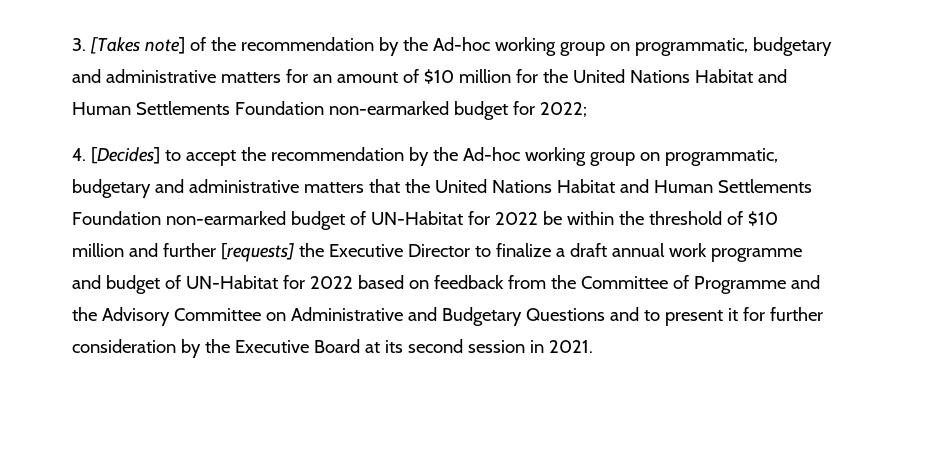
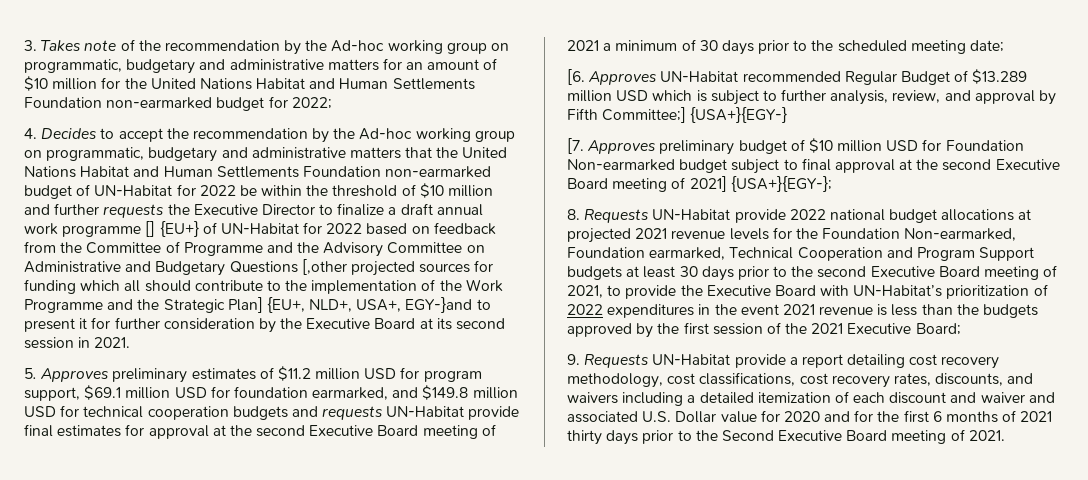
- 3. [Takes note] of the recommendation by the Ad-hoc working group on programmatic, budgetary and administrative matters for an amount of $10 million for the United Nations Habitat and Human Settlements Foundation non-earmarked budget for 2022;
+ 3. Takes note of the recommendation by the Ad-hoc working group on programmatic, budgetary and administrative matters for an amount of $10 million for the United Nations Habitat and Human Settlements Foundation non-earmarked budget for 2022;
- 4. [Decides] to accept the recommendation by the Ad-hoc working group on programmatic, budgetary and administrative matters that the United Nations Habitat and Human Settlements Foundation non-earmarked budget of UN-Habitat for 2022 be within the threshold of $10 million and further [requests] the Executive Director to finalize a draft annual work programme and budget of UN-Habitat for 2022 based on feedback from the Committee of Programme and the Advisory Committee on Administrative and Budgetary Questions and to present it for further consideration by the Executive Board at its second session in 2021.
+ 4. Decides to accept the recommendation by the Ad-hoc working group on programmatic, budgetary and administrative matters that the United Nations Habitat and Human Settlements Foundation non-earmarked budget of UN-Habitat for 2022 be within the threshold of $10 million and further requests the Executive Director to finalize a draft annual work programme [] {EU+} of UN-Habitat for 2022 based on feedback from the Committee of Programme and the Advisory Committee on Administrative and Budgetary Questions [,other projected sources for funding which all should contribute to the implementation of the Work Programme and the Strategic Plan] {EU+, NLD+, USA+, EGY-}and to present it for further consideration by the Executive Board at its second session in 2021.
+ 5. Approves preliminary estimates of $11.2 million USD for program support, $69.1 million USD for foundation earmarked, and $149.8 million USD for technical cooperation budgets and requests UN-Habitat provide final estimates for approval at the second Executive Board meeting of 2021 a minimum of 30 days prior to the scheduled meeting date;
+ [6. Approves UN-Habitat recommended Regular Budget of $13.289 million USD which is subject to further analysis, review, and approval by Fifth Committee;] {USA+}{EGY-}
+ [7. Approves preliminary budget of $10 million USD for Foundation Non-earmarked budget subject to final approval at the second Executive Board meeting of 2021] {USA+}{EGY-};
+ 8. Requests UN-Habitat provide 2022 national budget allocations at projected 2021 revenue levels for the Foundation Non-earmarked, Foundation earmarked, Technical Cooperation and Program Support budgets at least 30 days prior to the second Executive Board meeting of 2021, to provide the Executive Board with UN-Habitat’s prioritization of 2022 expenditures in the event 2021 revenue is less than the budgets approved by the first session of the 2021 Executive Board;
+ 9. Requests UN-Habitat provide a report detailing cost recovery methodology, cost classifications, cost recovery rates, discounts, and waivers including a detailed itemization of each discount and waiver and associated U.S. Dollar value for 2020 and for the first 6 months of 2021 thirty days prior to the Second Executive Board meeting of 2021.

